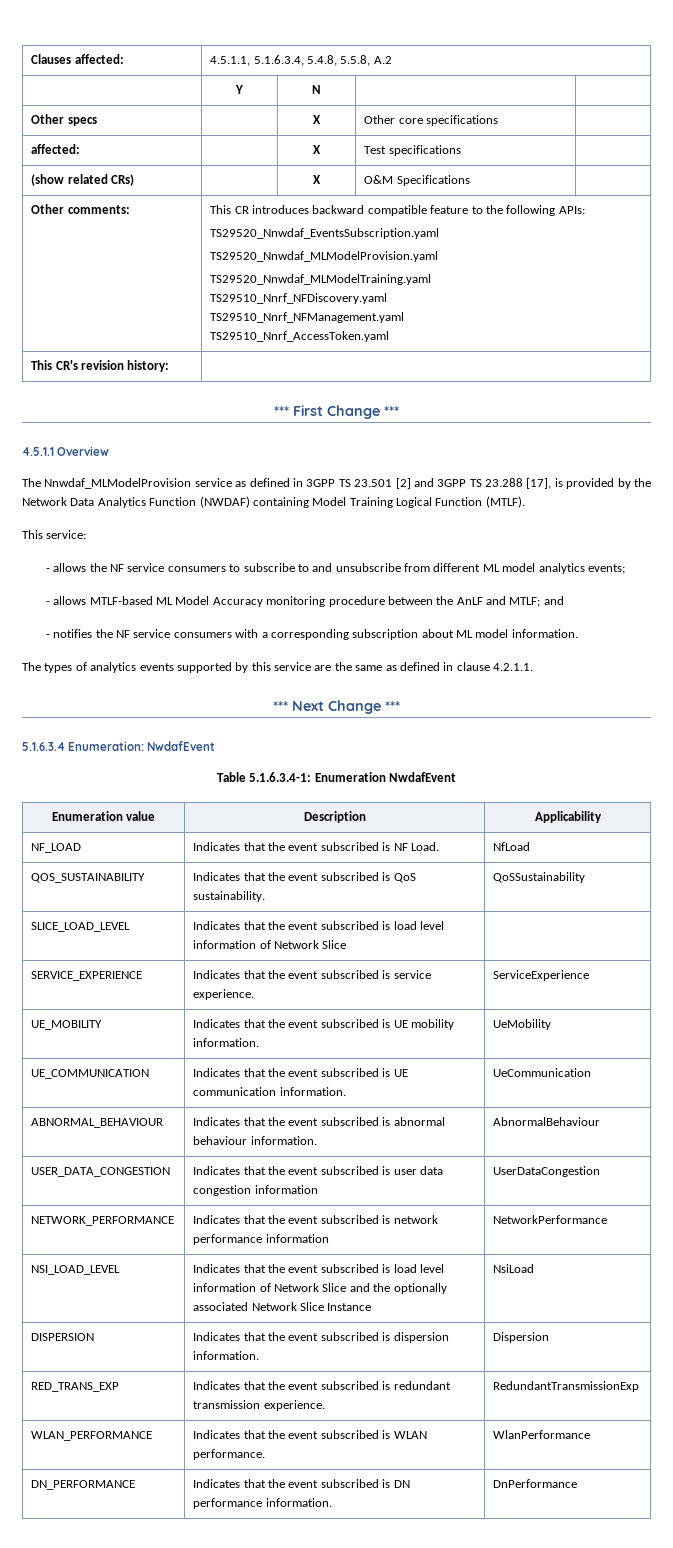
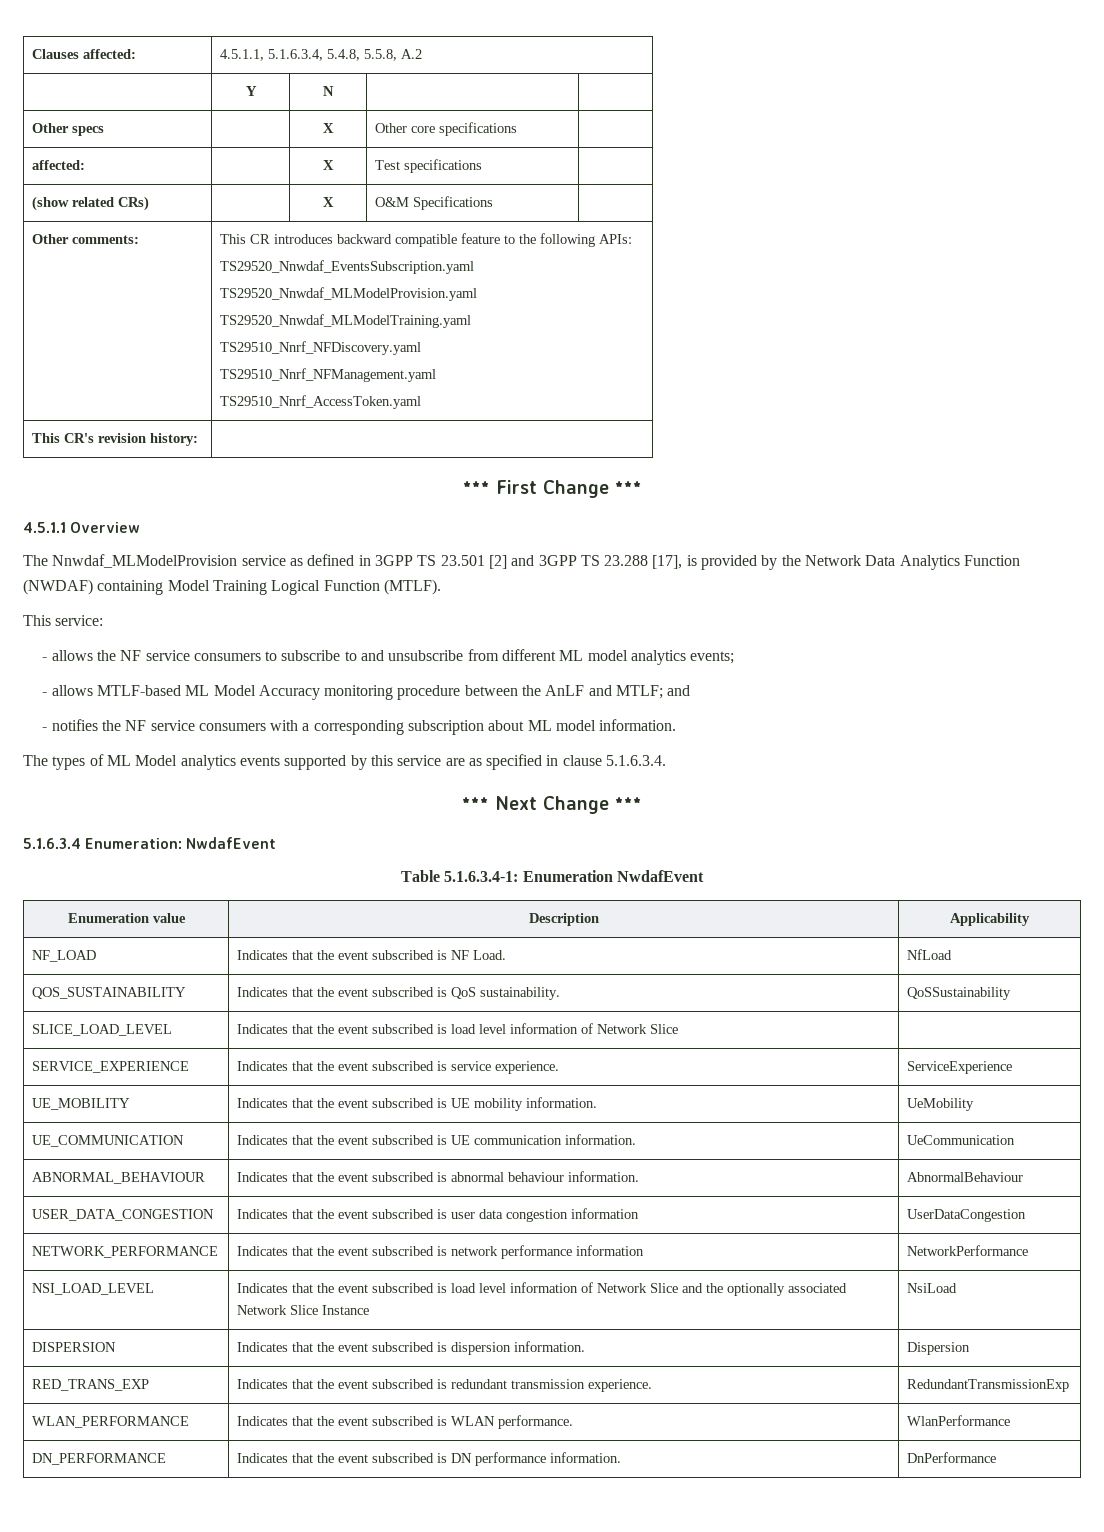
- The types of analytics events supported by this service are the same as defined in clause 4.2.1.1.
+ The types of ML Model analytics events supported by this service are as specified in clause 5.1.6.3.4.

